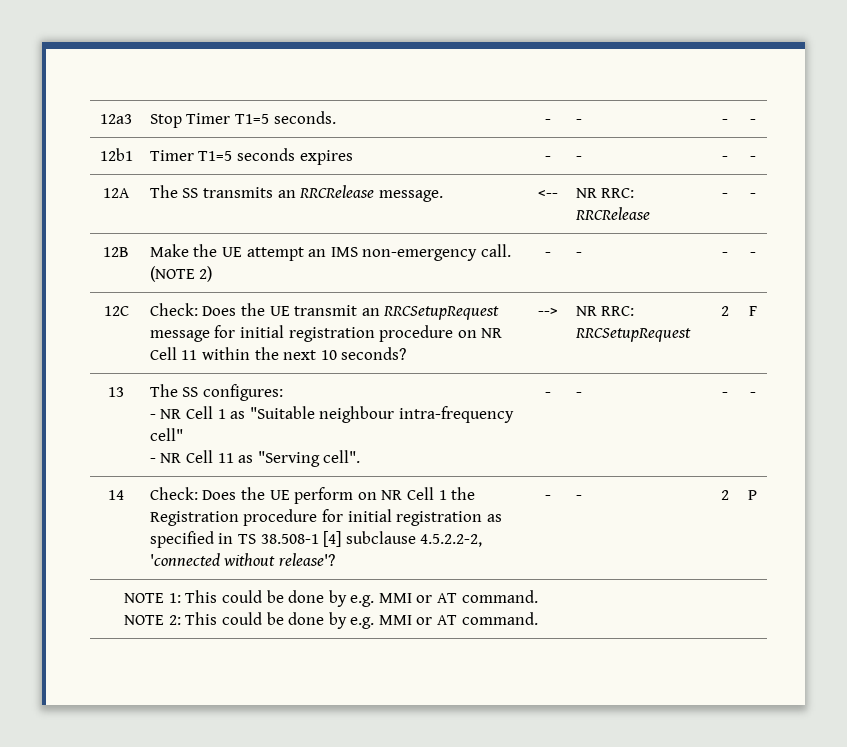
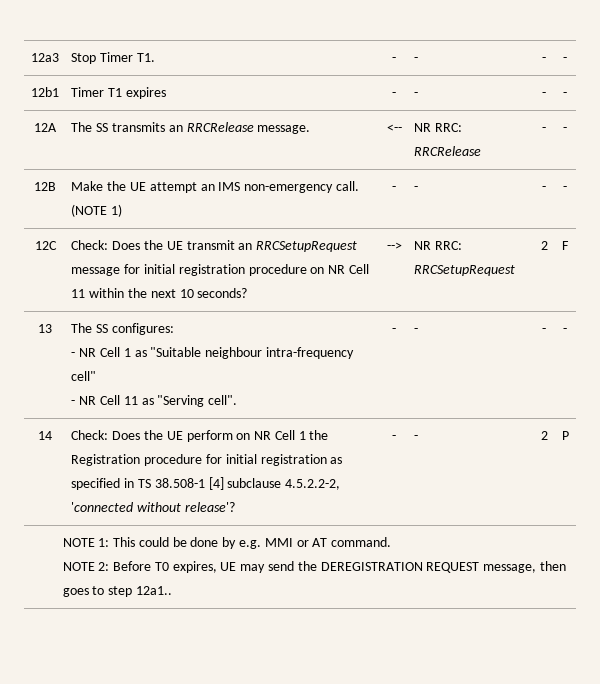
- 12a3 | Stop Timer T1=5 seconds. | - | - | - | -
+ 12a3 | Stop Timer T1. | - | - | - | -
- 12b1 | Timer T1=5 seconds expires | - | - | - | -
+ 12b1 | Timer T1 expires | - | - | - | -
- 12B | Make the UE attempt an IMS non-emergency call. (NOTE 2) | - | - | - | -
+ 12B | Make the UE attempt an IMS non-emergency call. (NOTE 1) | - | - | - | -
  NOTE 1: This could be done by e.g. MMI or AT command.
- NOTE 2: This could be done by e.g. MMI or AT command.
+ NOTE 2: Before T0 expires, UE may send the DEREGISTRATION REQUEST message, then goes to step 12a1..

